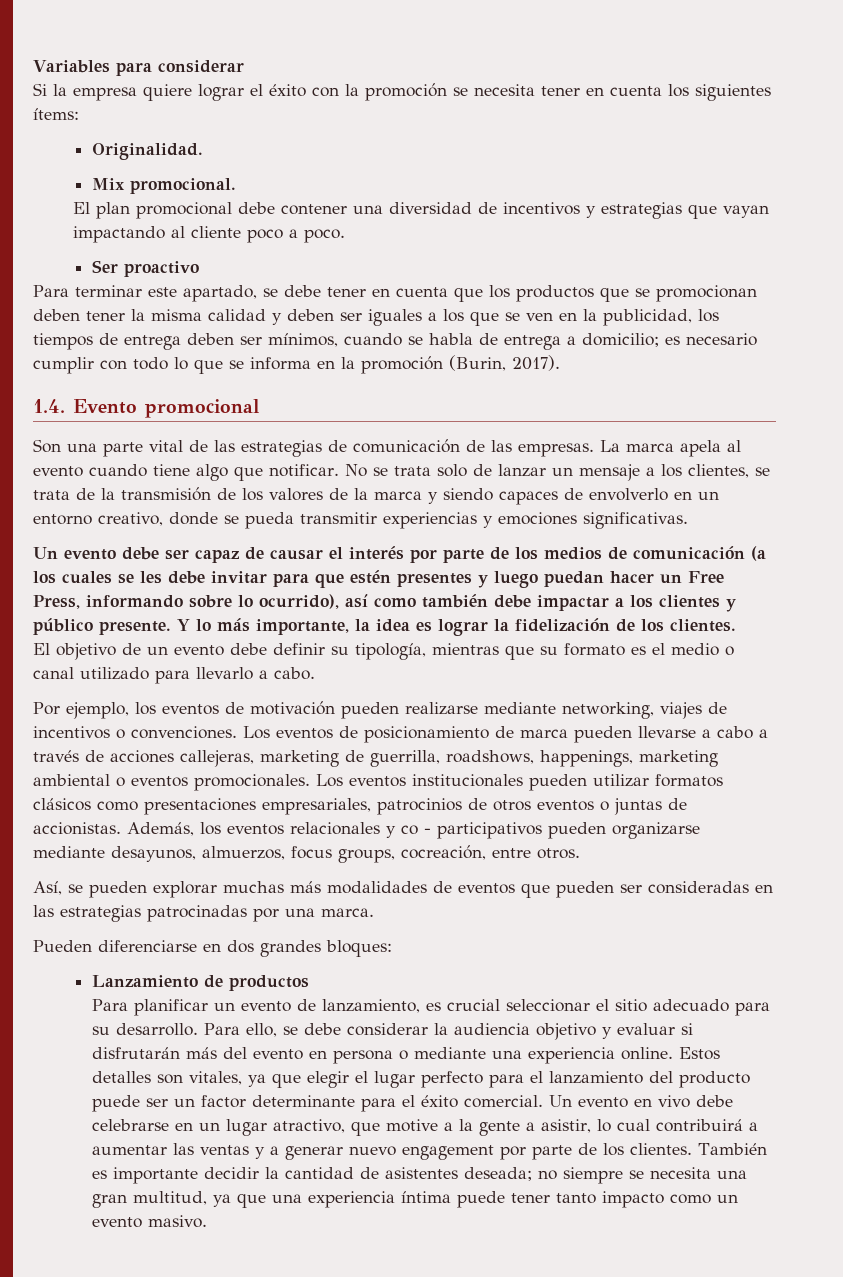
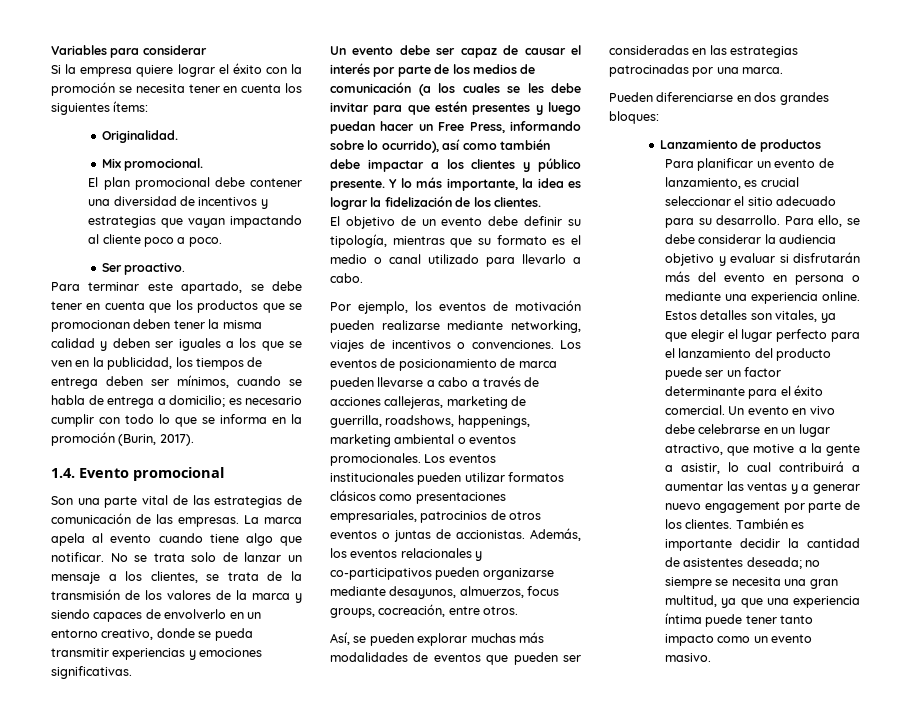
- Ser proactivo
+ Ser proactivo.
- Además, los eventos relacionales y co - participativos pueden organizarse mediante desayunos, almuerzos, focus groups, cocreación, entre otros.
+ Además, los eventos relacionales y co-participativos pueden organizarse mediante desayunos, almuerzos, focus groups, cocreación, entre otros.

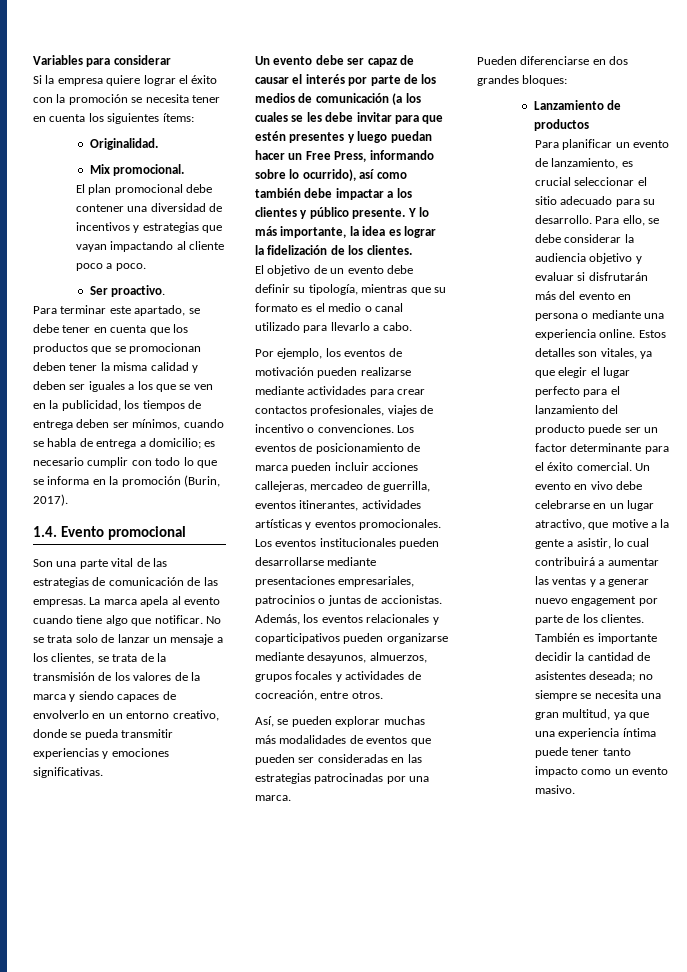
- Por ejemplo, los eventos de motivación pueden realizarse mediante networking, viajes de incentivos o convenciones.
+ Por ejemplo, los eventos de motivación pueden realizarse mediante actividades para crear contactos profesionales, viajes de incentivo o convenciones.
- Los eventos de posicionamiento de marca pueden llevarse a cabo a través de acciones callejeras, marketing de guerrilla, roadshows, happenings, marketing ambiental o eventos promocionales.
+ Los eventos de posicionamiento de marca pueden incluir acciones callejeras, mercadeo de guerrilla, eventos itinerantes, actividades artísticas y eventos promocionales.
- Los eventos institucionales pueden utilizar formatos clásicos como presentaciones empresariales, patrocinios de otros eventos o juntas de accionistas.
+ Los eventos institucionales pueden desarrollarse mediante presentaciones empresariales, patrocinios o juntas de accionistas.
- Además, los eventos relacionales y co-participativos pueden organizarse mediante desayunos, almuerzos, focus groups, cocreación, entre otros.
+ Además, los eventos relacionales y coparticipativos pueden organizarse mediante desayunos, almuerzos, grupos focales y actividades de cocreación, entre otros.

